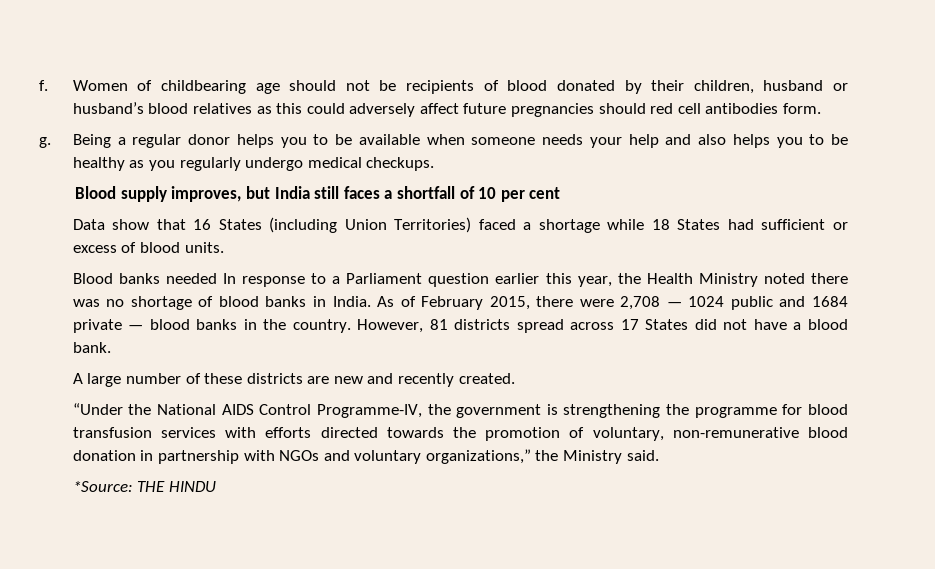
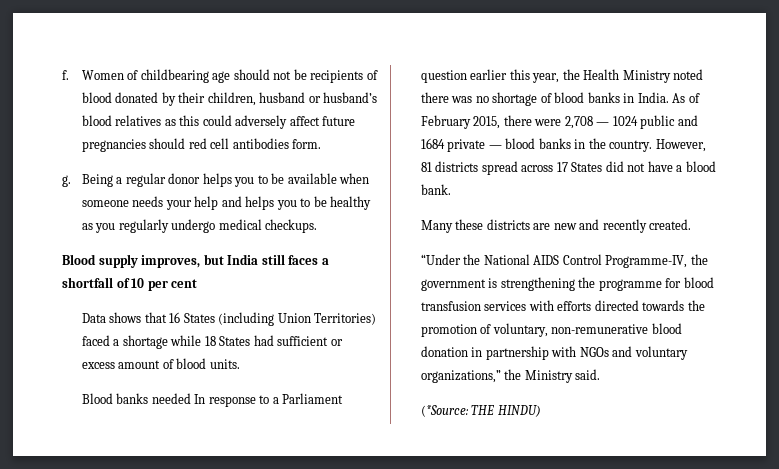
- Being a regular donor helps you to be available when someone needs your help and also helps you to be healthy as you regularly undergo medical checkups.
+ Being a regular donor helps you to be available when someone needs your help and helps you to be healthy as you regularly undergo medical checkups.
- Data show that 16 States (including Union Territories) faced a shortage while 18 States had sufficient or excess of blood units.
+ Data shows that 16 States (including Union Territories) faced a shortage while 18 States had sufficient or excess amount of blood units.
- A large number of these districts are new and recently created.
+ Many these districts are new and recently created.
- *Source: THE HINDU
+ (*Source: THE HINDU)

